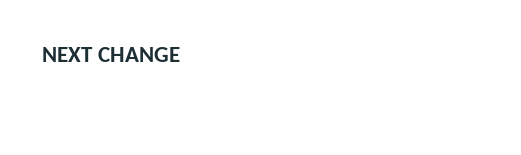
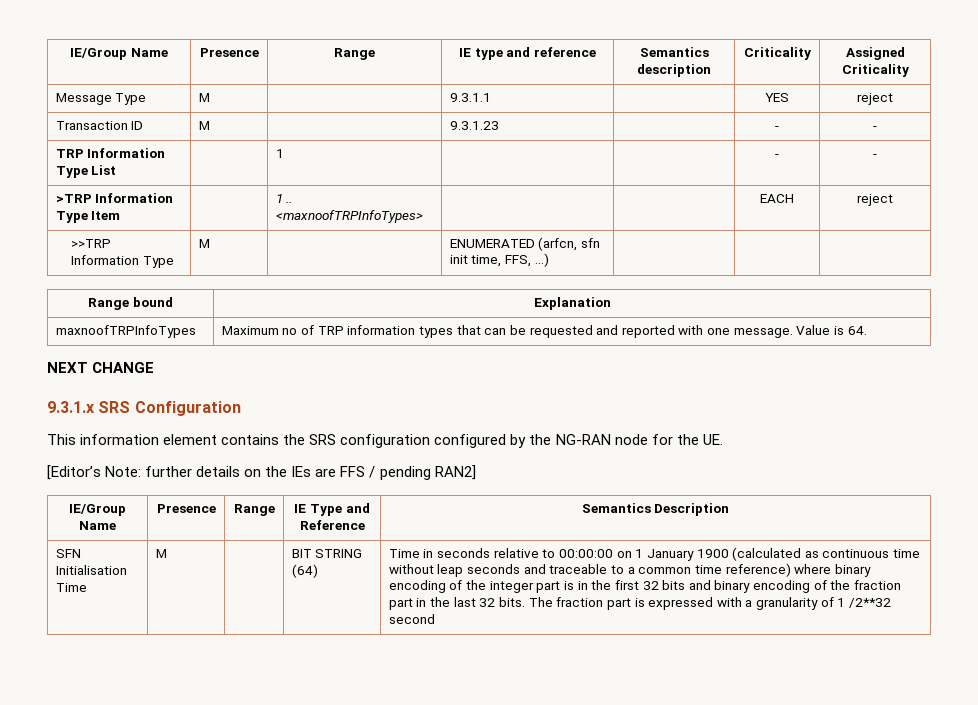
+ IE/Group Name | Presence | Range | IE type and reference | Semantics description | Criticality | Assigned Criticality
+ Message Type | M | | 9.3.1.1 | | YES | reject
+ Transaction ID | M | | 9.3.1.23 | | - | -
+ TRP Information Type List | | 1 | | | - | -
+ >TRP Information Type Item | | 1 .. <maxnoofTRPInfoTypes> | | | EACH | reject
+ >>TRP Information Type | M | | ENUMERATED (arfcn, sfn init time, FFS, …) | | |
+ Range bound | Explanation
+ maxnoofTRPInfoTypes | Maximum no of TRP information types that can be requested and reported with one message. Value is 64.
  NEXT CHANGE
+ 9.3.1.x SRS Configuration
+ This information element contains the SRS configuration configured by the NG-RAN node for the UE.
+ [Editor’s Note: further details on the IEs are FFS / pending RAN2]
+ IE/Group Name | Presence | Range | IE Type and Reference | Semantics Description
+ SFN Initialisation Time | M | | BIT STRING (64) | Time in seconds relative to 00:00:00 on 1 January 1900 (calculated as continuous time without leap seconds and traceable to a common time reference) where binary encoding of the integer part is in the first 32 bits and binary encoding of the fraction part in the last 32 bits. The fraction part is expressed with a granularity of 1 /2**32 second

